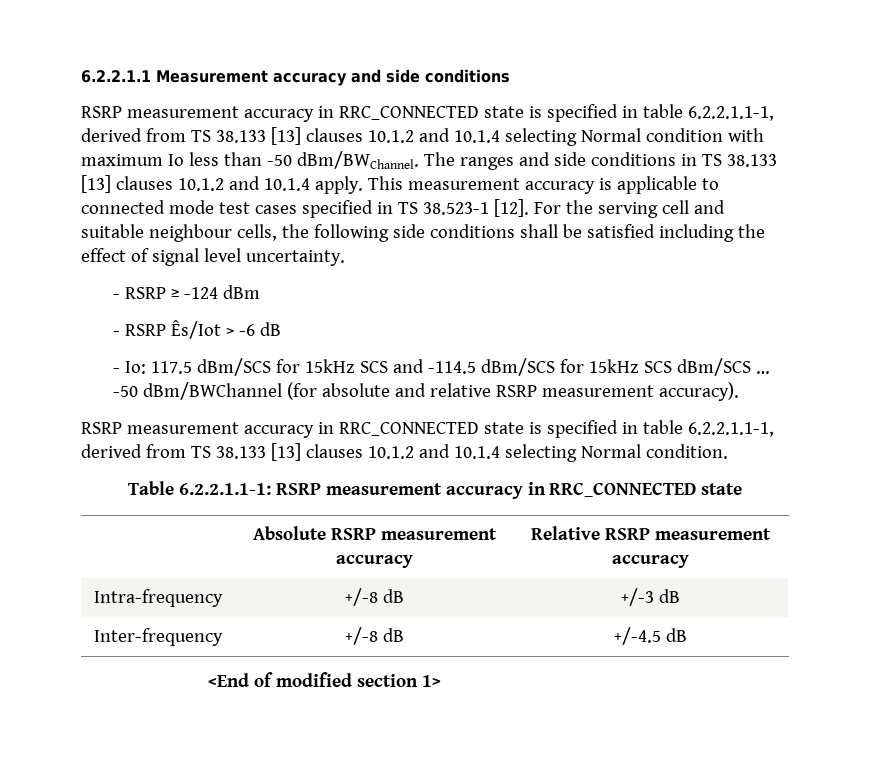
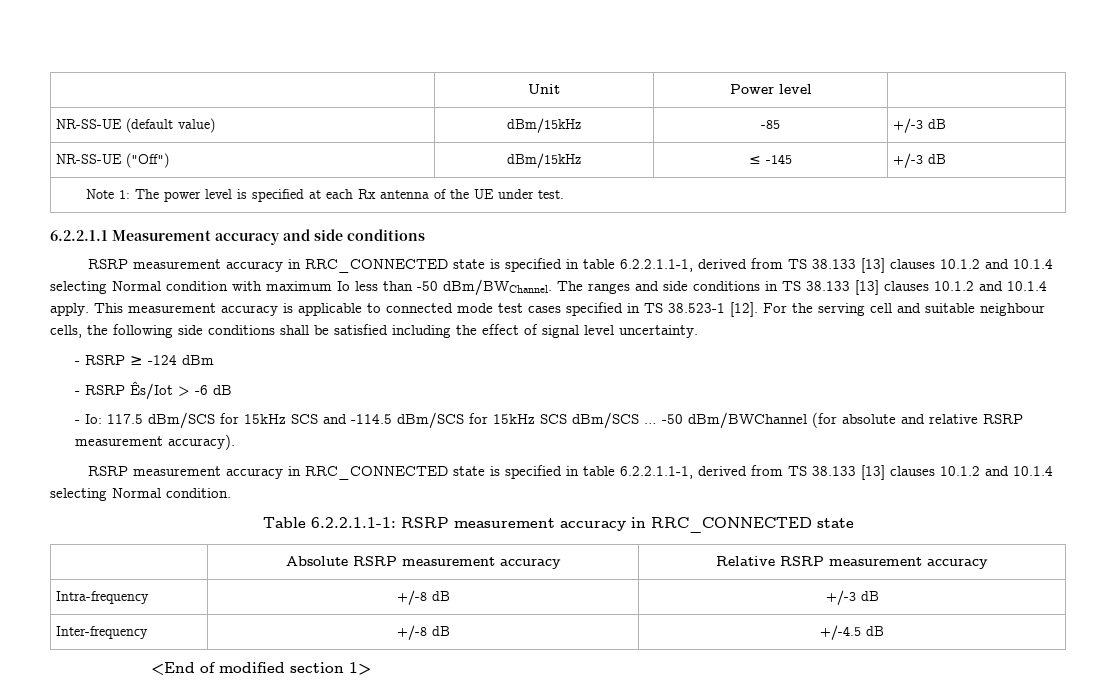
+ | Unit | Power level |
+ NR-SS-UE (default value) | dBm/15kHz | -85 | +/-3 dB
+ NR-SS-UE ("Off") | dBm/15kHz | ≤ -145 | +/-3 dB
+ Note 1: The power level is specified at each Rx antenna of the UE under test.

